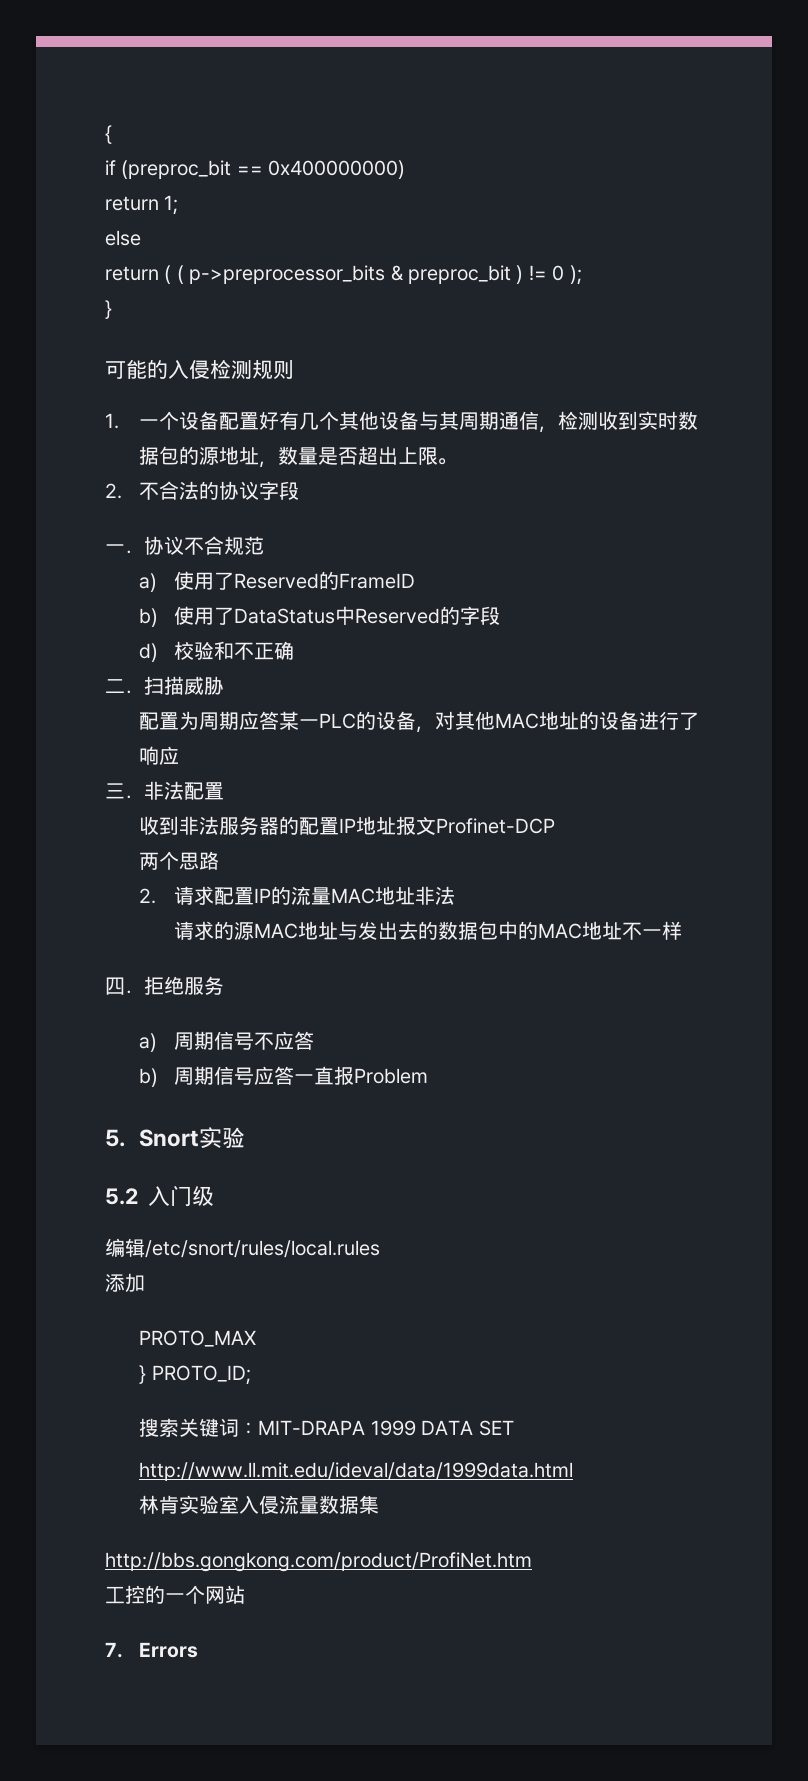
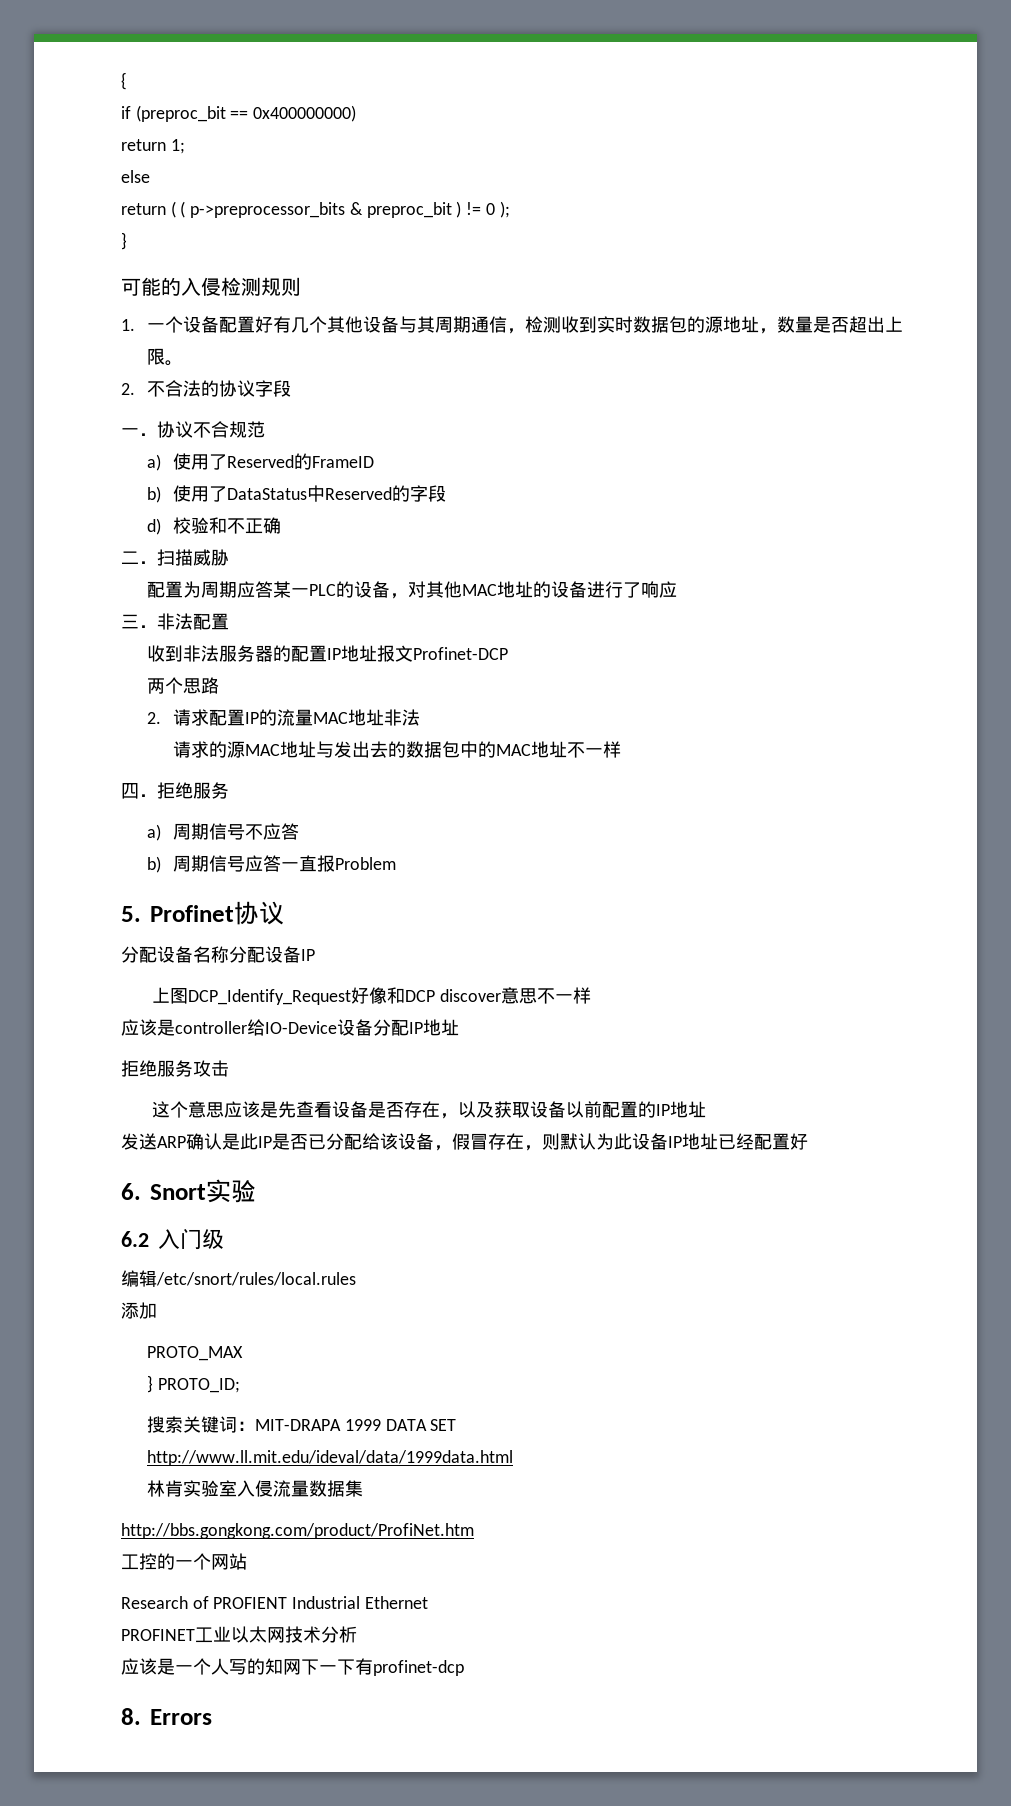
- 5. Snort实验
+ 5. Profinet协议
+ 分配设备名称分配设备IP
+ 上图DCP_Identify_Request好像和DCP discover意思不一样
+ 应该是controller给IO-Device设备分配IP地址
+ 拒绝服务攻击
+ 这个意思应该是先查看设备是否存在，以及获取设备以前配置的IP地址
+ 发送ARP确认是此IP是否已分配给该设备，假冒存在，则默认为此设备IP地址已经配置好
+ 6. Snort实验
- 5.2入门级
+ 6.2入门级
- 7. Errors
+ Research of PROFIENT Industrial Ethernet
+ PROFINET工业以太网技术分析
+ 应该是一个人写的知网下一下有profinet-dcp
+ 8. Errors

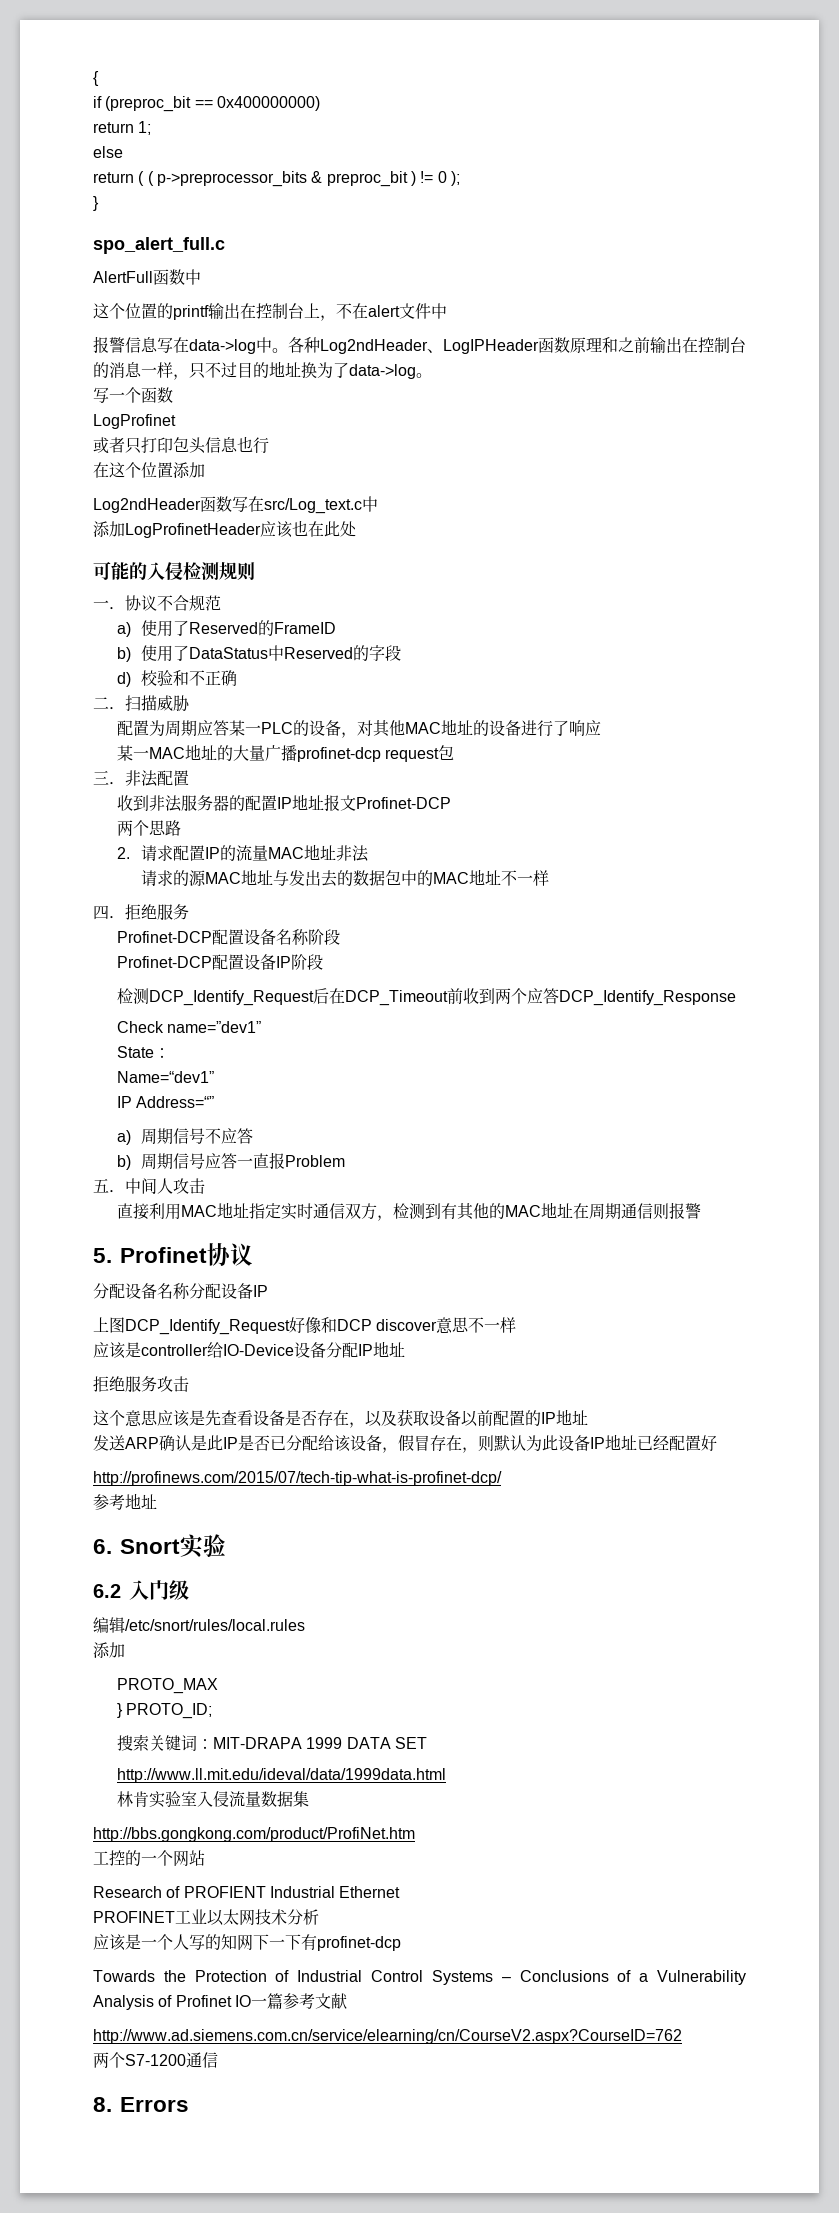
+ spo_alert_full.c
+ AlertFull函数中
+ 这个位置的printf输出在控制台上，不在alert文件中
+ 报警信息写在data->log中。各种Log2ndHeader、LogIPHeader函数原理和之前输出在控制台的消息一样，只不过目的地址换为了data->log。
+ 写一个函数
+ LogProfinet
+ 或者只打印包头信息也行
+ 在这个位置添加
+ Log2ndHeader函数写在src/Log_text.c中
+ 添加LogProfinetHeader应该也在此处
- 1.一个设备配置好有几个其他设备与其周期通信，检测收到实时数据包的源地址，数量是否超出上限。
- 2.不合法的协议字段
+ 某一MAC地址的大量广播profinet-dcp request包
+ Profinet-DCP配置设备名称阶段
+ Profinet-DCP配置设备IP阶段
+ 检测DCP_Identify_Request后在DCP_Timeout前收到两个应答DCP_Identify_Response
+ Check name=”dev1”
+ State：
+ Name=“dev1”
+ IP Address=“”
+ 五．中间人攻击
+ 直接利用MAC地址指定实时通信双方，检测到有其他的MAC地址在周期通信则报警
+ http://profinews.com/2015/07/tech-tip-what-is-profinet-dcp/
+ 参考地址
+ Towards the Protection of Industrial Control Systems – Conclusions of a Vulnerability Analysis of Profinet IO一篇参考文献
+ http://www.ad.siemens.com.cn/service/elearning/cn/CourseV2.aspx?CourseID=762
+ 两个S7-1200通信

